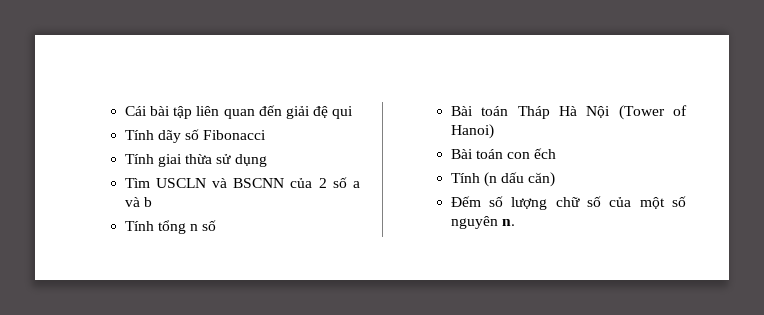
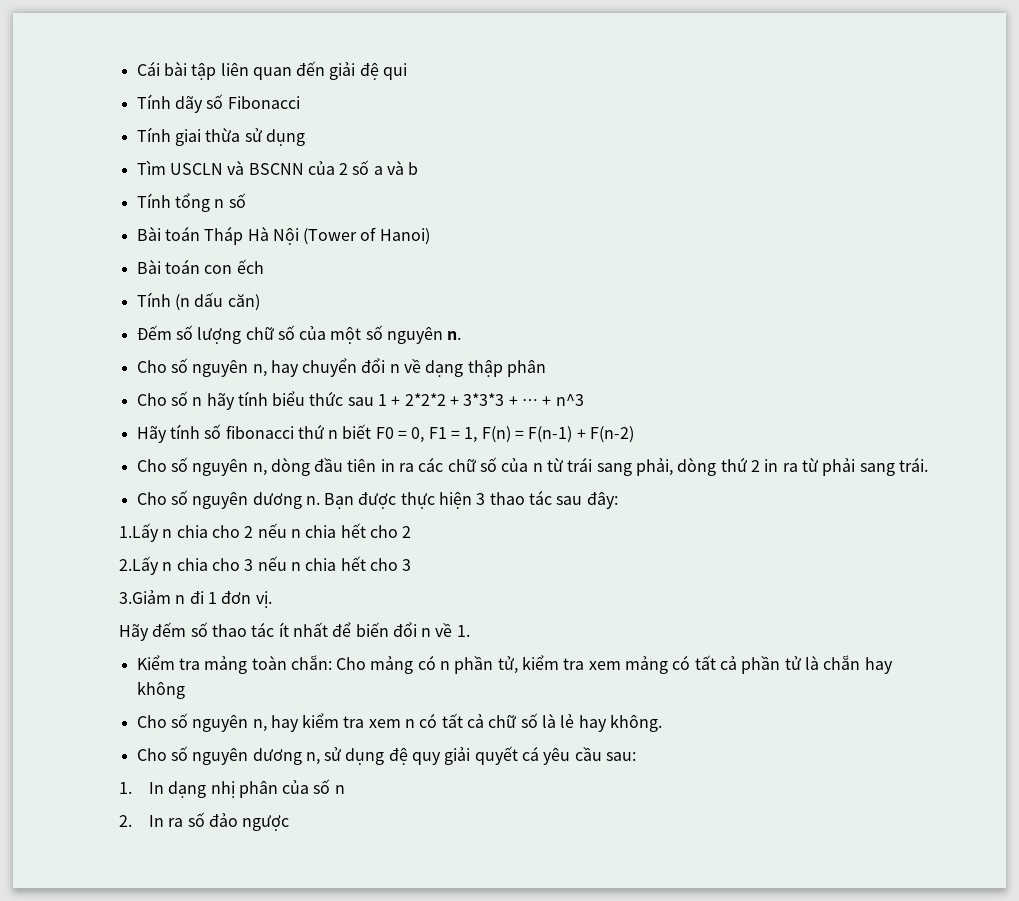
+ Cho số nguyên n, hay chuyển đổi n về dạng thập phân
+ Cho số n hãy tính biểu thức sau 1 + 2*2*2 + 3*3*3 + … + n^3
+ Hãy tính số fibonacci thứ n biết F0 = 0, F1 = 1, F(n) = F(n-1) + F(n-2)
+ Cho số nguyên n, dòng đầu tiên in ra các chữ số của n từ trái sang phải, dòng thứ 2 in ra từ phải sang trái.
+ Cho số nguyên dương n. Bạn được thực hiện 3 thao tác sau đây:
+ 1.Lấy n chia cho 2 nếu n chia hết cho 2
+ 2.Lấy n chia cho 3 nếu n chia hết cho 3
+ 3.Giảm n đi 1 đơn vị.
+ Hãy đếm số thao tác ít nhất để biến đổi n về 1.
+ Kiểm tra mảng toàn chẵn: Cho mảng có n phần tử, kiểm tra xem mảng có tất cả phần tử là chẵn hay không
+ Cho số nguyên n, hay kiểm tra xem n có tất cả chữ số là lẻ hay không.
+ Cho số nguyên dương n, sử dụng đệ quy giải quyết cá yêu cầu sau:
+ 1. In dạng nhị phân của số n
+ 2. In ra số đảo ngược

